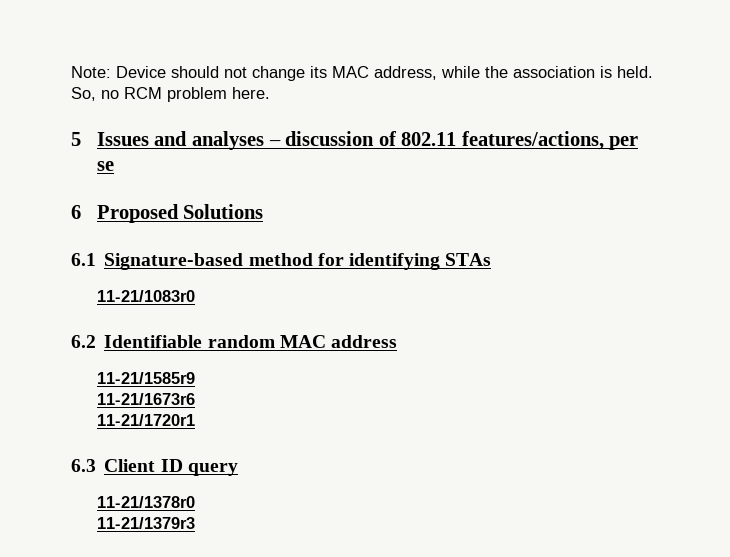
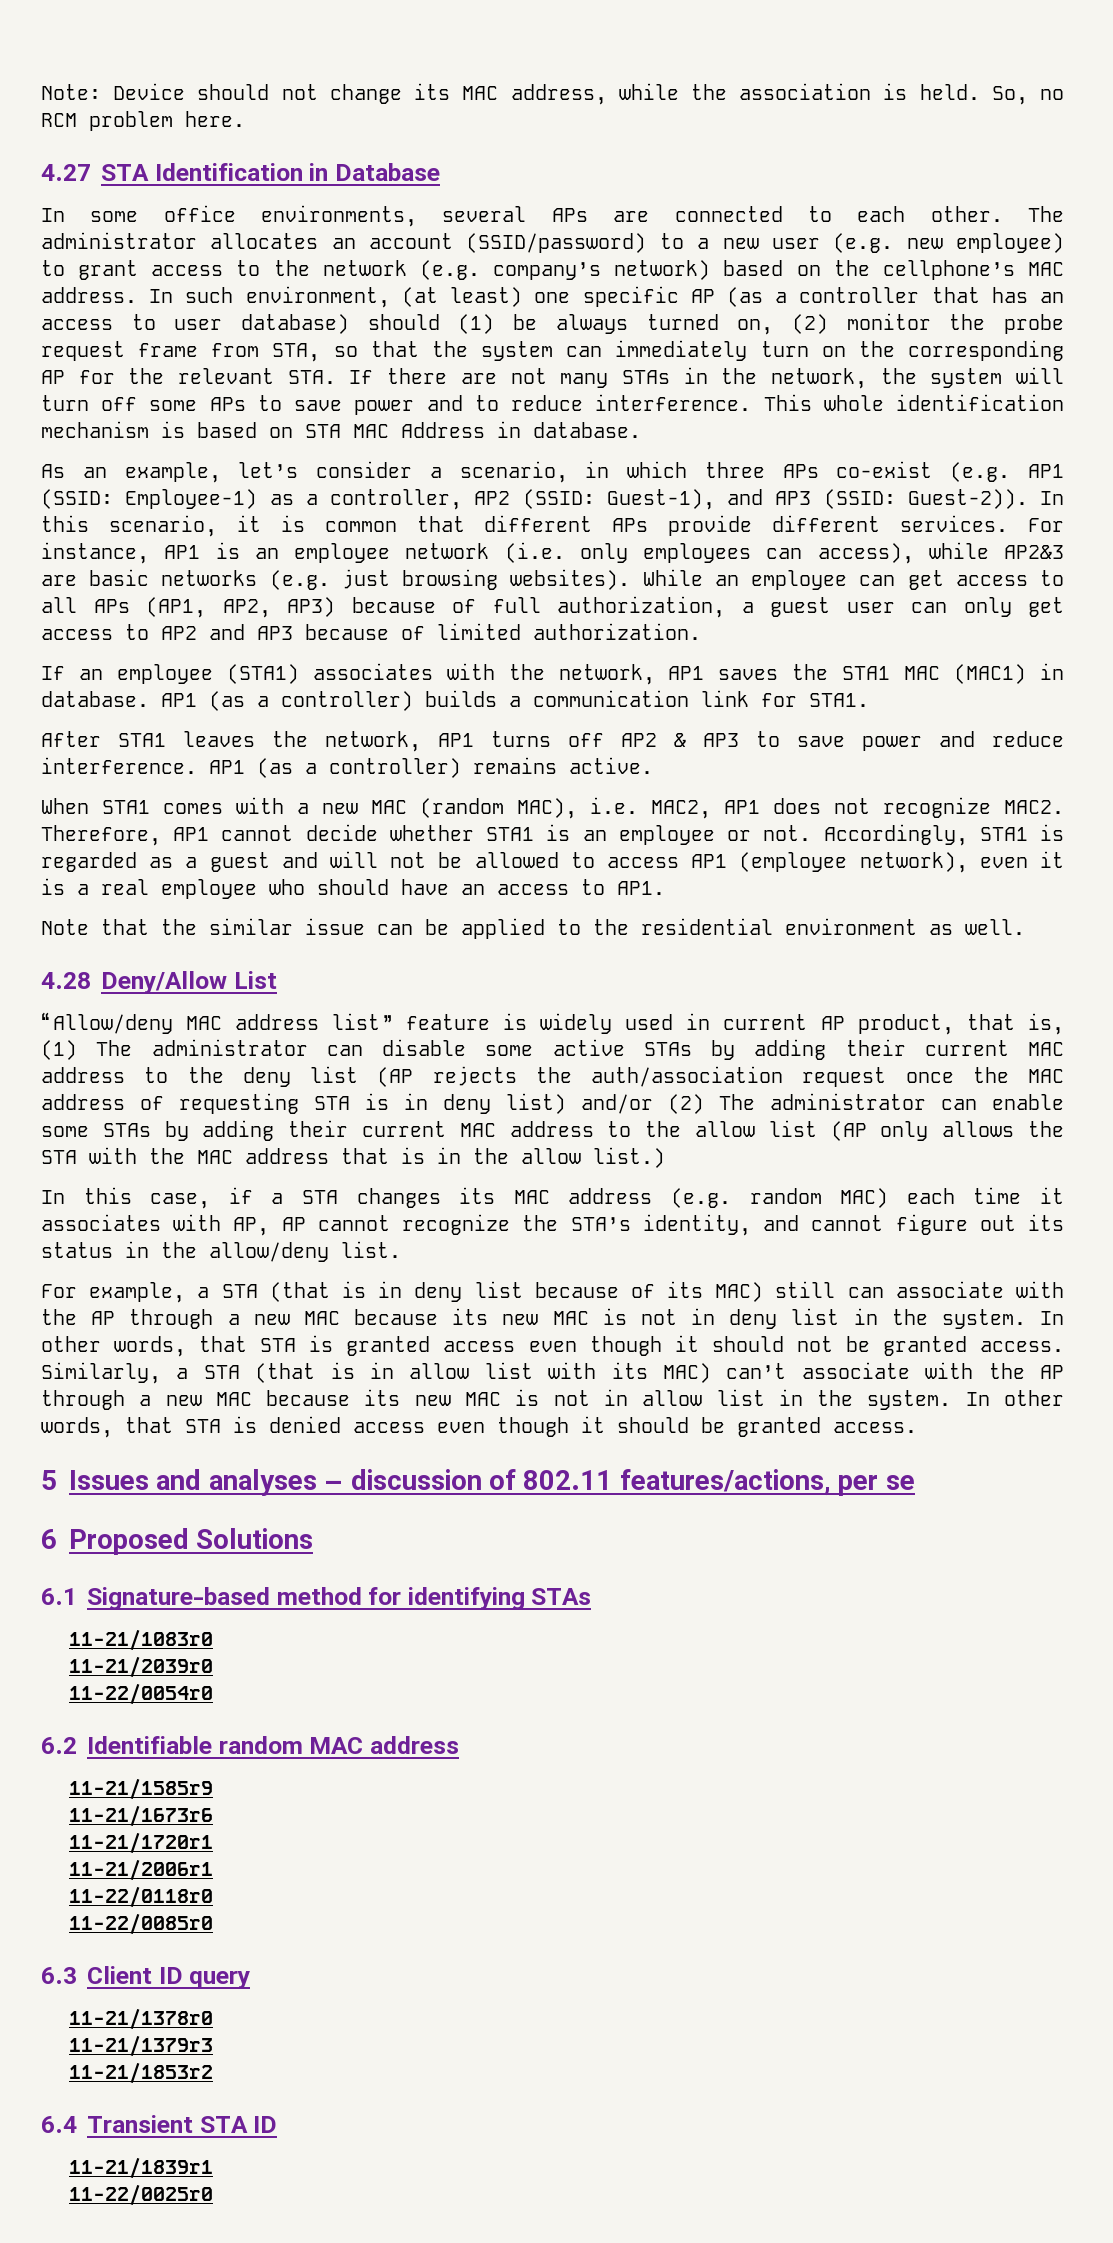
+ 4.27 STA Identification in Database
+ In some office environments, several APs are connected to each other. The administrator allocates an account (SSID/password) to a new user (e.g. new employee) to grant access to the network (e.g. company’s network) based on the cellphone’s MAC address. In such environment, (at least) one specific AP (as a controller that has an access to user database) should (1) be always turned on, (2) monitor the probe request frame from STA, so that the system can immediately turn on the corresponding AP for the relevant STA. If there are not many STAs in the network, the system will turn off some APs to save power and to reduce interference. This whole identification mechanism is based on STA MAC Address in database.
+ As an example, let’s consider a scenario, in which three APs co-exist (e.g. AP1 (SSID: Employee-1) as a controller, AP2 (SSID: Guest-1), and AP3 (SSID: Guest-2)). In this scenario, it is common that different APs provide different services. For instance, AP1 is an employee network (i.e. only employees can access), while AP2&3 are basic networks (e.g. just browsing websites). While an employee can get access to all APs (AP1, AP2, AP3) because of full authorization, a guest user can only get access to AP2 and AP3 because of limited authorization.
+ If an employee (STA1) associates with the network, AP1 saves the STA1 MAC (MAC1) in database. AP1 (as a controller) builds a communication link for STA1.
+ After STA1 leaves the network, AP1 turns off AP2 & AP3 to save power and reduce interference. AP1 (as a controller) remains active.
+ When STA1 comes with a new MAC (random MAC), i.e. MAC2, AP1 does not recognize MAC2. Therefore, AP1 cannot decide whether STA1 is an employee or not. Accordingly, STA1 is regarded as a guest and will not be allowed to access AP1 (employee network), even it is a real employee who should have an access to AP1.
+ Note that the similar issue can be applied to the residential environment as well.
+ 4.28 Deny/Allow List
+ “Allow/deny MAC address list” feature is widely used in current AP product, that is, (1) The administrator can disable some active STAs by adding their current MAC address to the deny list (AP rejects the auth/association request once the MAC address of requesting STA is in deny list) and/or (2) The administrator can enable some STAs by adding their current MAC address to the allow list (AP only allows the STA with the MAC address that is in the allow list.)
+ In this case, if a STA changes its MAC address (e.g. random MAC) each time it associates with AP, AP cannot recognize the STA’s identity, and cannot figure out its status in the allow/deny list.
+ For example, a STA (that is in deny list because of its MAC) still can associate with the AP through a new MAC because its new MAC is not in deny list in the system. In other words, that STA is granted access even though it should not be granted access. Similarly, a STA (that is in allow list with its MAC) can’t associate with the AP through a new MAC because its new MAC is not in allow list in the system. In other words, that STA is denied access even though it should be granted access.
+ 11-21/2039r0
+ 11-22/0054r0
+ 11-21/2006r1
+ 11-22/0118r0
+ 11-22/0085r0
+ 11-21/1853r2
+ 6.4 Transient STA ID
+ 11-21/1839r1
+ 11-22/0025r0

